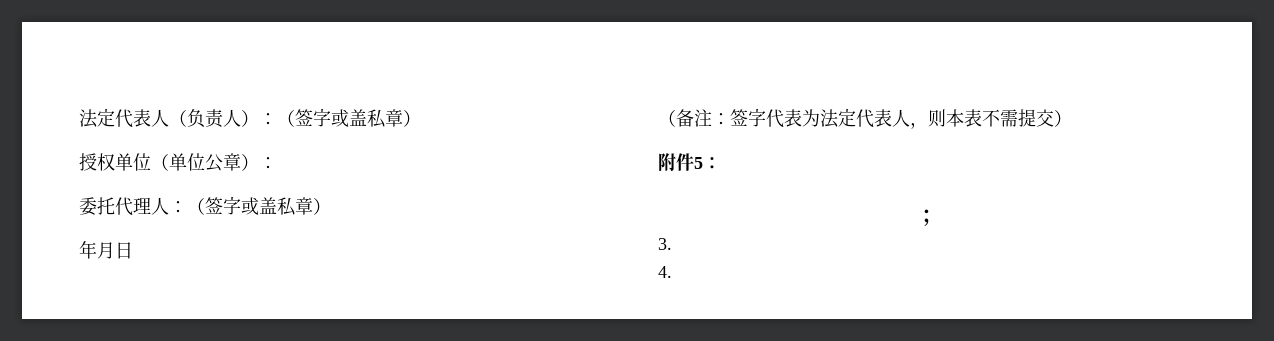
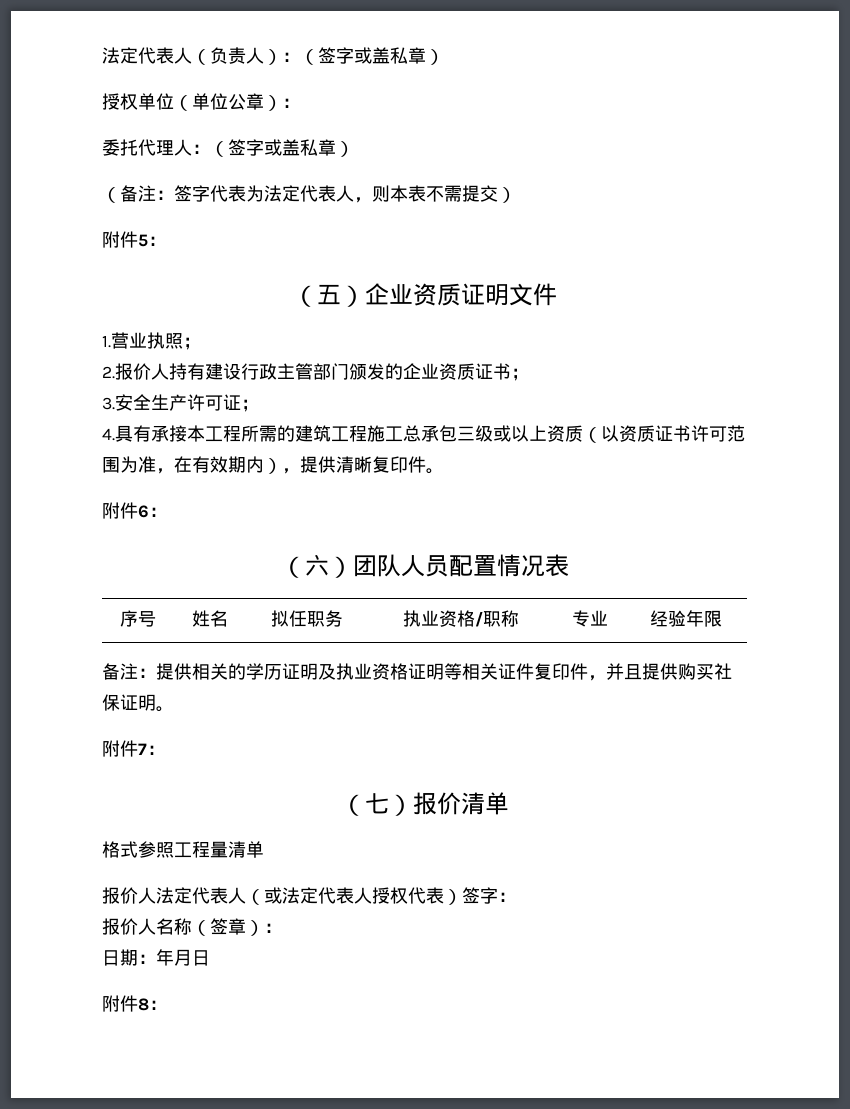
- 年月日
- ；
- 3.
- 4.
+ （五）企业资质证明文件
+ 1.营业执照；
+ 2.报价人持有建设行政主管部门颁发的企业资质证书；
+ 3.安全生产许可证；
+ 4.具有承接本工程所需的建筑工程施工总承包三级或以上资质（以资质证书许可范围为准，在有效期内），提供清晰复印件。
+ 附件6：
+ （六）团队人员配置情况表
+ 序号 | 姓名 | 拟任职务 | 执业资格/职称 | 专业 | 经验年限
+ 备注：提供相关的学历证明及执业资格证明等相关证件复印件，并且提供购买社保证明。
+ 附件7：
+ （七）报价清单
+ 格式参照工程量清单
+ 报价人法定代表人（或法定代表人授权代表）签字：
+ 报价人名称（签章）：
+ 日期：年月日
+ 附件8：

